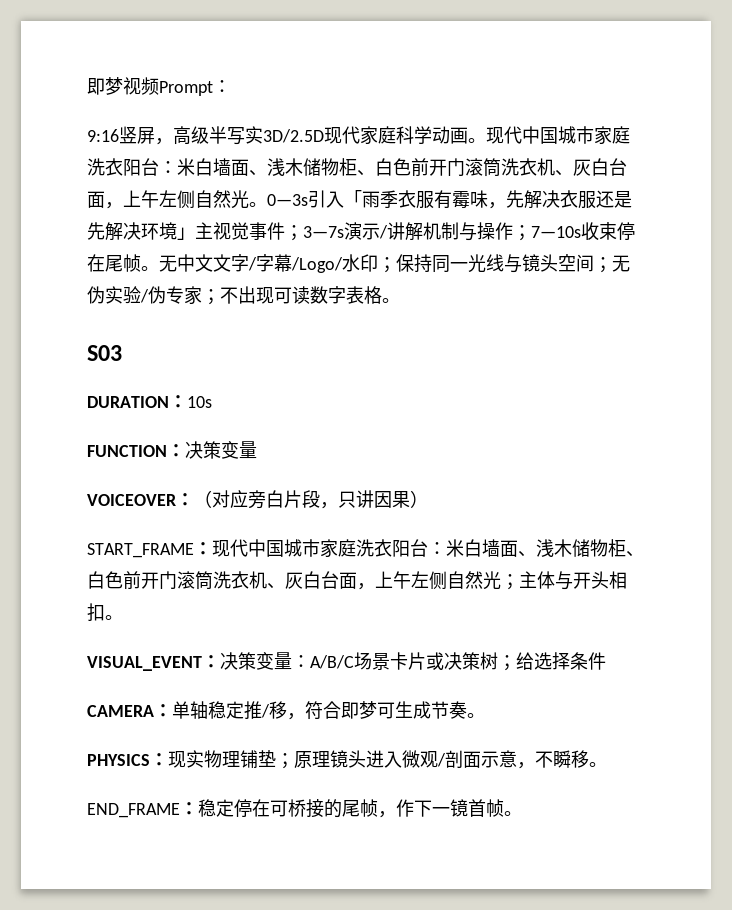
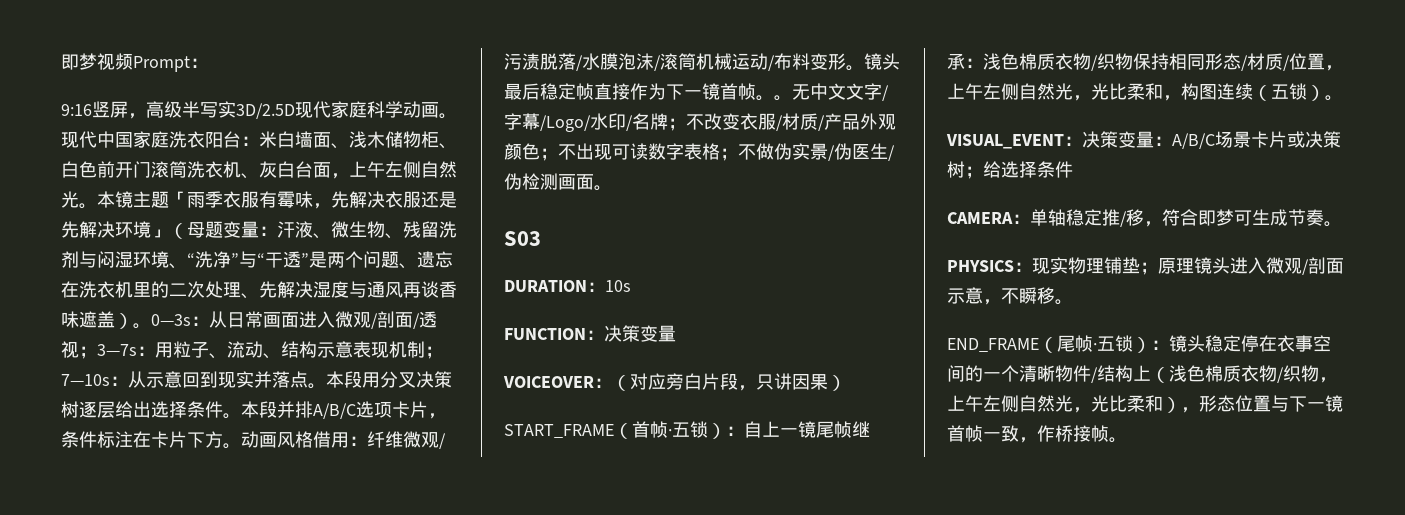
- 现代中国城市家庭洗衣阳台：米白墙面、浅木储物柜、白色前开门滚筒洗衣机、灰白台面，上午左侧自然光。
+ 现代中国家庭洗衣阳台：米白墙面、浅木储物柜、白色前开门滚筒洗衣机、灰白台面，上午左侧自然光。
- 0—3s引入「雨季衣服有霉味，先解决衣服还是先解决环境」主视觉事件；3—7s演示/讲解机制与操作；7—10s收束停在尾帧。
+ 本镜主题「雨季衣服有霉味，先解决衣服还是先解决环境」（母题变量：汗液、微生物、残留洗剂与闷湿环境、“洗净”与“干透”是两个问题、遗忘在洗衣机里的二次处理、先解决湿度与通风再谈香味遮盖）。0—3s：从日常画面进入微观/剖面/透视；3—7s：用粒子、流动、结构示意表现机制；7—10s：从示意回到现实并落点。本段用分叉决策树逐层给出选择条件。本段并排A/B/C选项卡片，条件标注在卡片下方。动画风格借用：纤维微观/污渍脱落/水膜泡沫/滚筒机械运动/布料变形。镜头最后稳定帧直接作为下一镜首帧。。
- 无中文文字/字幕/Logo/水印；保持同一光线与镜头空间；无伪实验/伪专家；不出现可读数字表格。
+ 无中文文字/字幕/Logo/水印/名牌；不改变衣服/材质/产品外观颜色；不出现可读数字表格；不做伪实景/伪医生/伪检测画面。
- START_FRAME：现代中国城市家庭洗衣阳台：米白墙面、浅木储物柜、白色前开门滚筒洗衣机、灰白台面，上午左侧自然光；主体与开头相扣。
+ START_FRAME（首帧·五锁）：自上一镜尾帧继承：浅色棉质衣物/织物保持相同形态/材质/位置，上午左侧自然光，光比柔和，构图连续（五锁）。
- END_FRAME：稳定停在可桥接的尾帧，作下一镜首帧。
+ END_FRAME（尾帧·五锁）：镜头稳定停在衣事空间的一个清晰物件/结构上（浅色棉质衣物/织物，上午左侧自然光，光比柔和），形态位置与下一镜首帧一致，作桥接帧。

